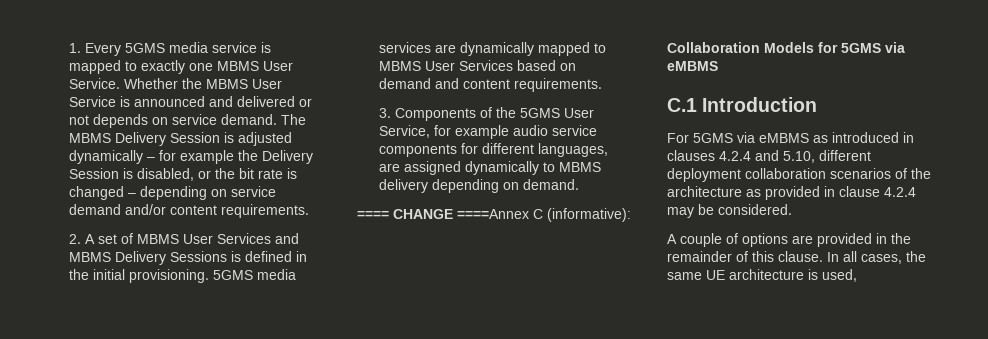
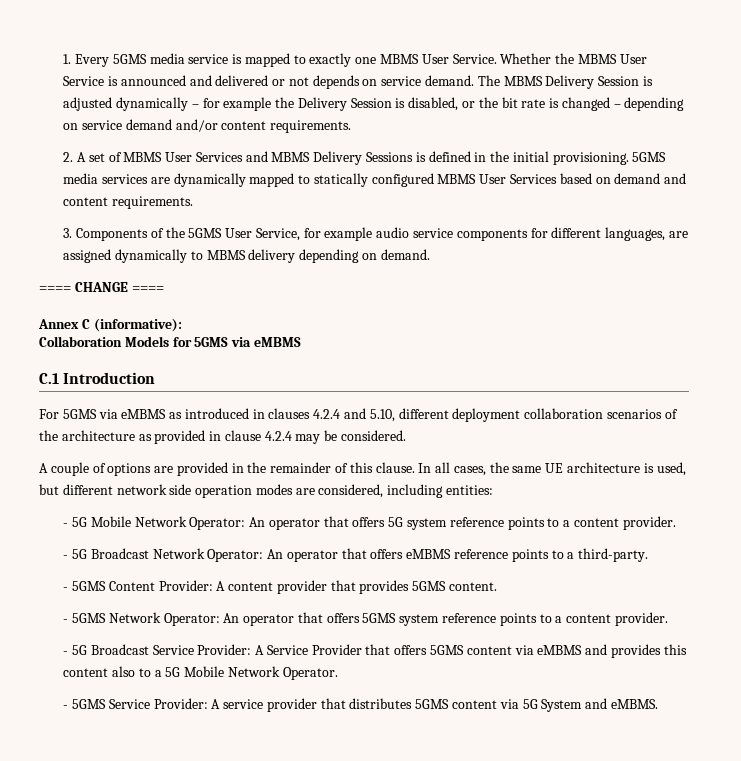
- 5GMS media services are dynamically mapped to MBMS User Services based on demand and content requirements.
+ 5GMS media services are dynamically mapped to statically configured MBMS User Services based on demand and content requirements.
- ==== CHANGE ====Annex C (informative):
+ ==== CHANGE ====
+ Annex C (informative):
- In all cases, the same UE architecture is used,
+ In all cases, the same UE architecture is used, but different network side operation modes are considered, including entities:
+ - 5G Mobile Network Operator: An operator that offers 5G system reference points to a content provider.
+ - 5G Broadcast Network Operator: An operator that offers eMBMS reference points to a third-party.
+ - 5GMS Content Provider: A content provider that provides 5GMS content.
+ - 5GMS Network Operator: An operator that offers 5GMS system reference points to a content provider.
+ - 5G Broadcast Service Provider: A Service Provider that offers 5GMS content via eMBMS and provides this content also to a 5G Mobile Network Operator.
+ - 5GMS Service Provider: A service provider that distributes 5GMS content via 5G System and eMBMS.

